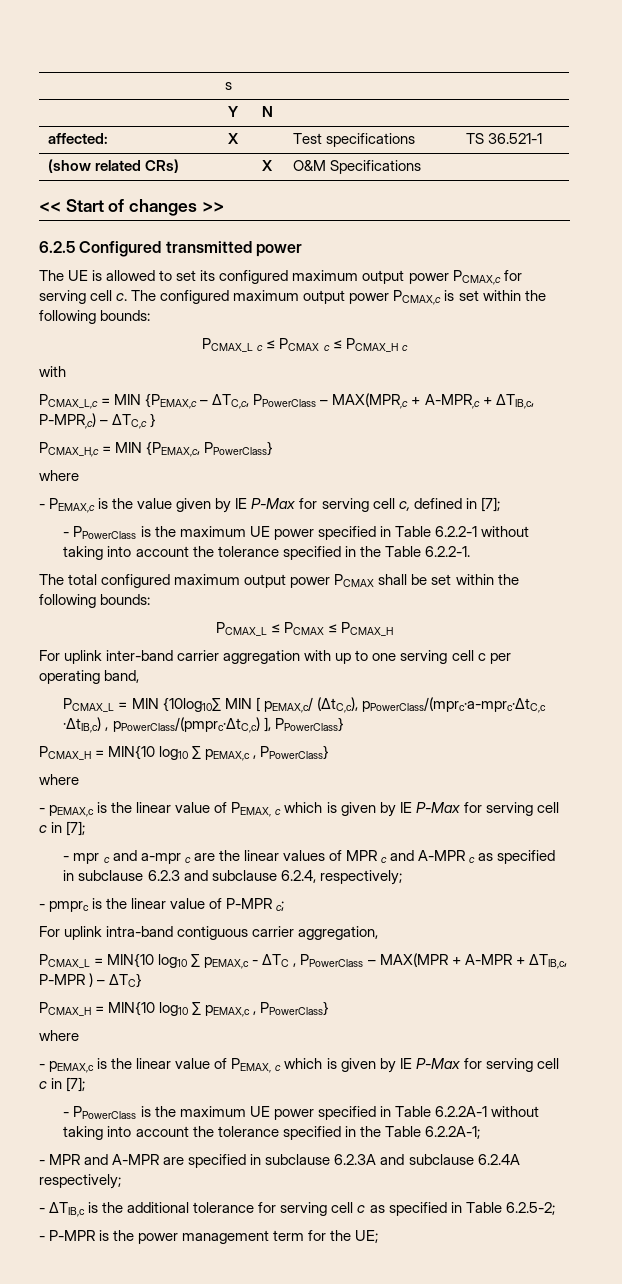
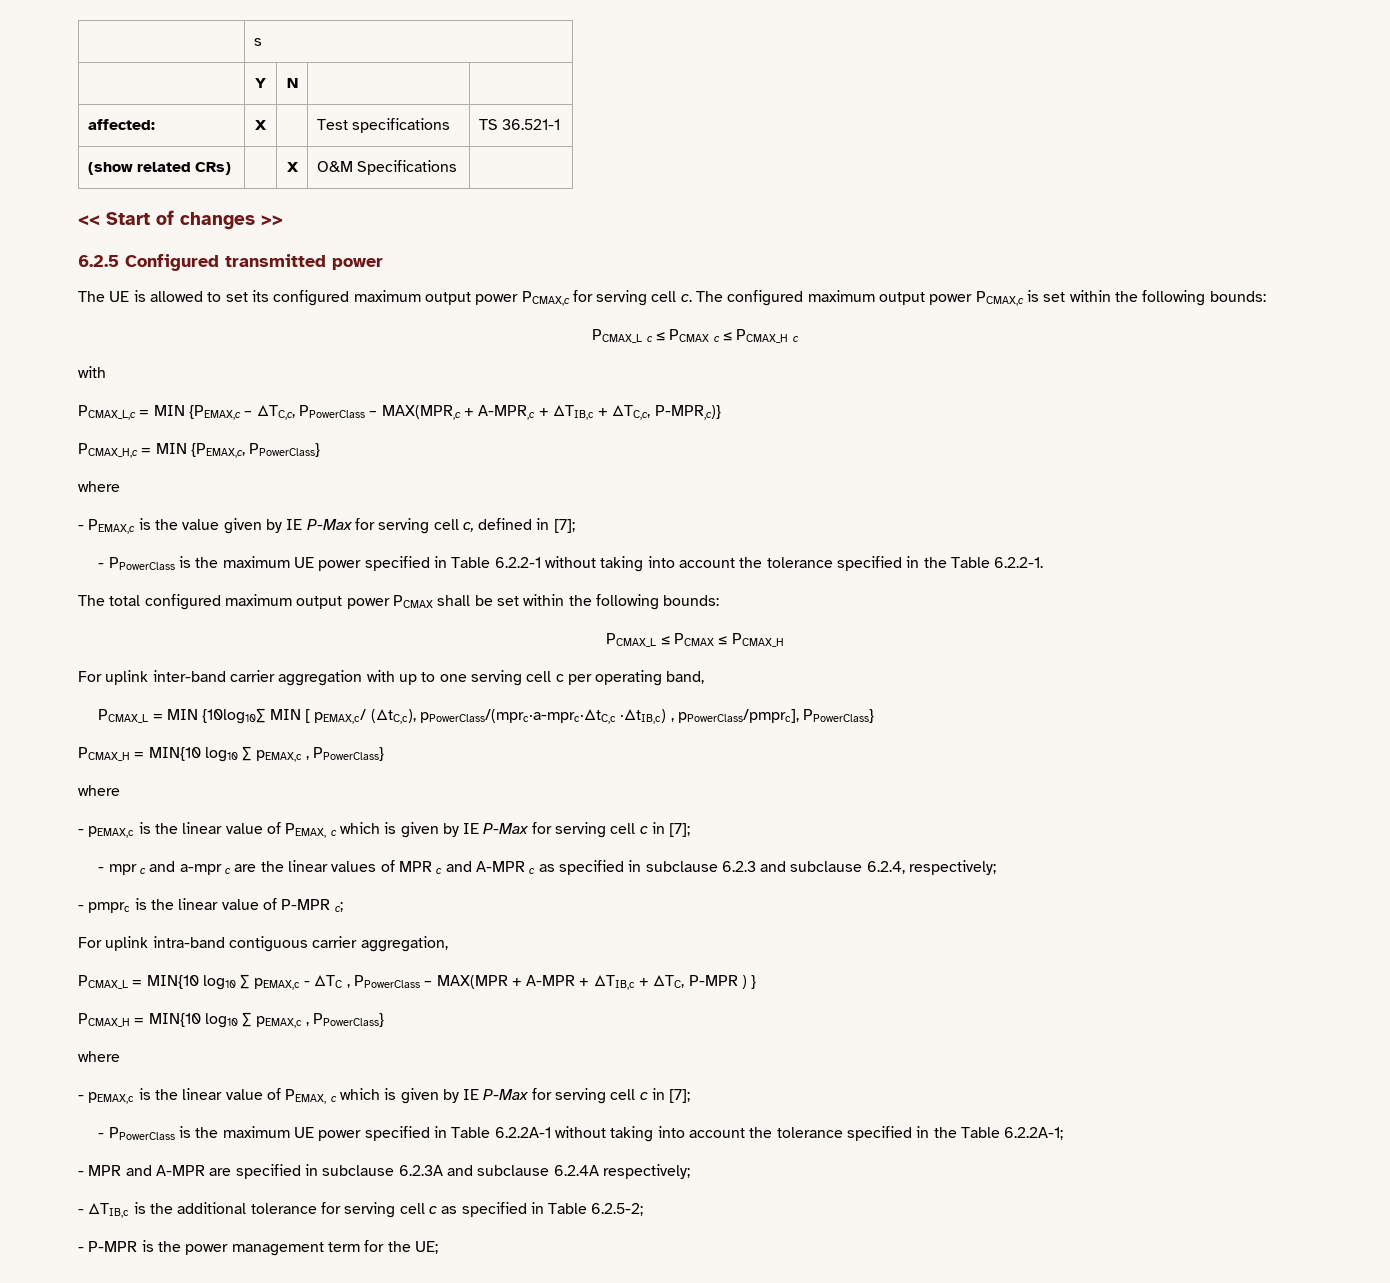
- PCMAX_L,c = MIN {PEMAX,c – ΔTC,c, PPowerClass – MAX(MPR,c + A-MPR,c + ΔTIB,c, P-MPR,c) – ΔTC,c }
+ PCMAX_L,c = MIN {PEMAX,c – ΔTC,c, PPowerClass – MAX(MPR,c + A-MPR,c + ΔTIB,c + ΔTC,c, P-MPR,c)}
- PCMAX_L = MIN {10log10∑ MIN [ pEMAX,c/ (ΔtC,c), pPowerClass/(mprc·a-mprc·ΔtC,c ·ΔtIB,c) , pPowerClass/(pmprc·ΔtC,c) ], PPowerClass}
+ PCMAX_L = MIN {10log10∑ MIN [ pEMAX,c/ (ΔtC,c), pPowerClass/(mprc·a-mprc·ΔtC,c ·ΔtIB,c) , pPowerClass/pmprc], PPowerClass}
- PCMAX_L = MIN{10 log10 ∑ pEMAX,c - ΔTC , PPowerClass – MAX(MPR + A-MPR + ΔTIB,c, P-MPR ) – ΔTC}
+ PCMAX_L = MIN{10 log10 ∑ pEMAX,c - ΔTC , PPowerClass – MAX(MPR + A-MPR + ΔTIB,c + ΔTC, P-MPR ) }

